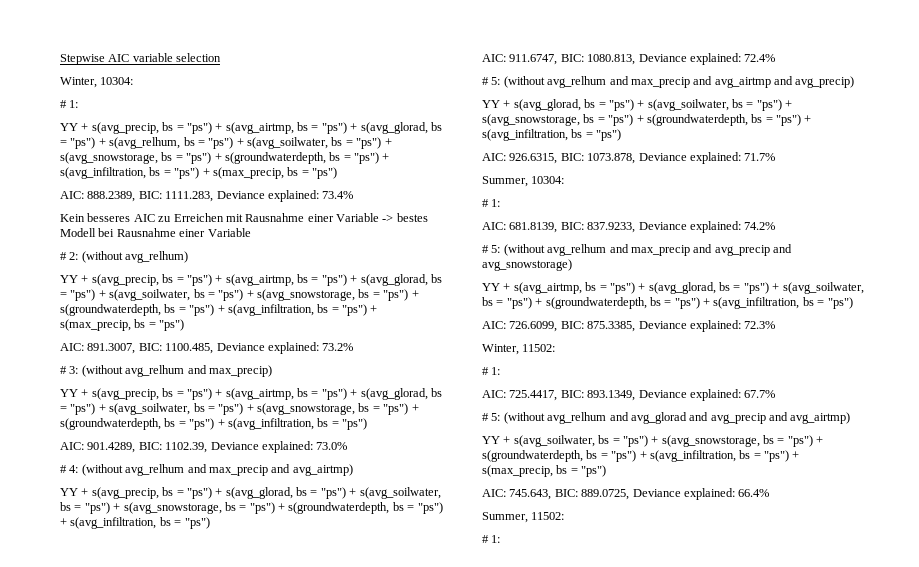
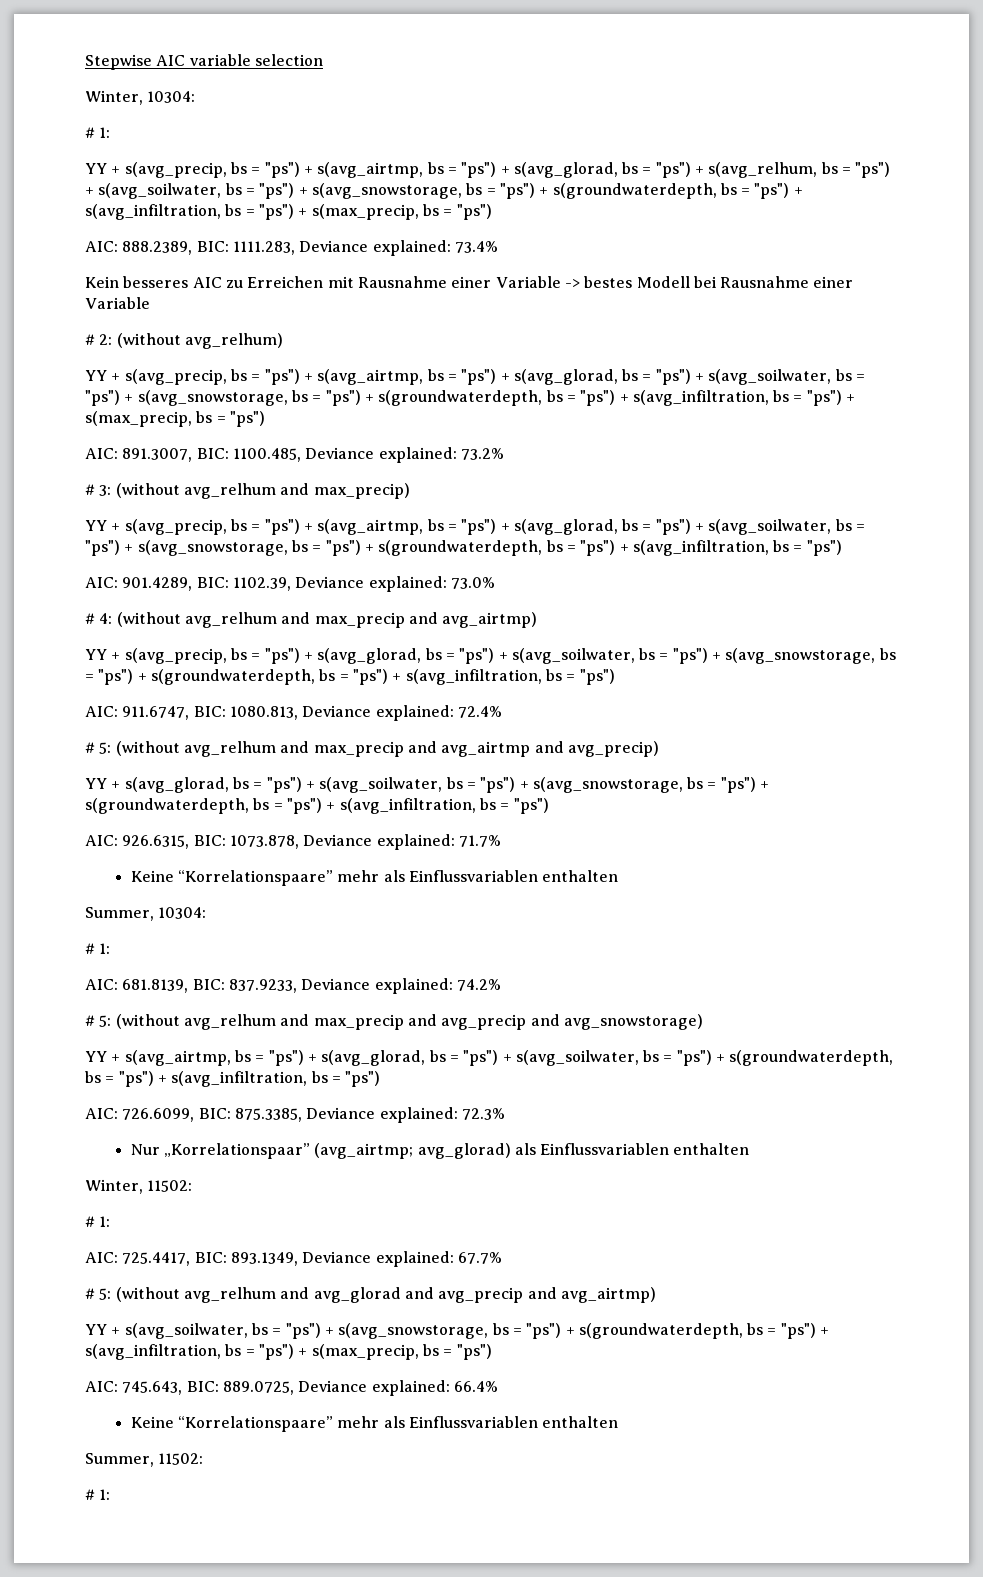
  AIC: 926.6315, BIC: 1073.878, Deviance explained: 71.7%
+ Keine “Korrelationspaare” mehr als Einflussvariablen enthalten
+ Nur „Korrelationspaar” (avg_airtmp; avg_glorad) als Einflussvariablen enthalten
  AIC: 745.643, BIC: 889.0725, Deviance explained: 66.4%
+ Keine “Korrelationspaare” mehr als Einflussvariablen enthalten

